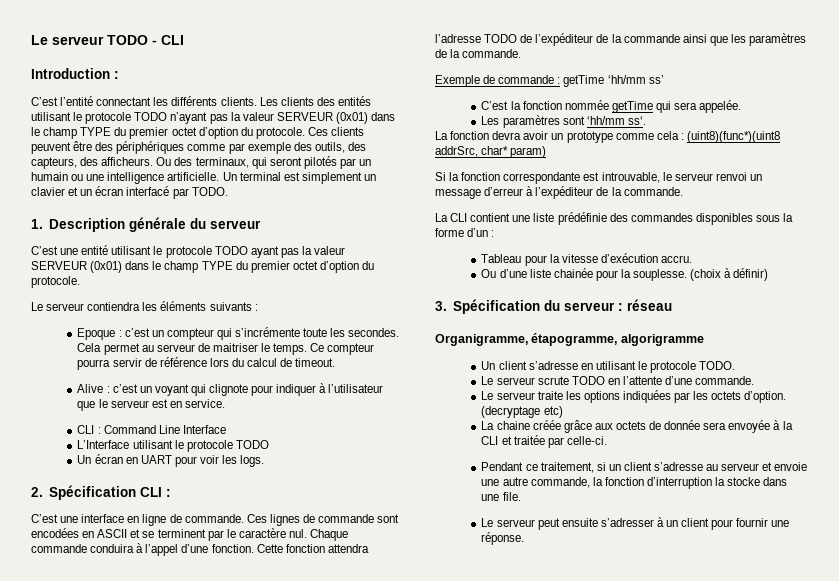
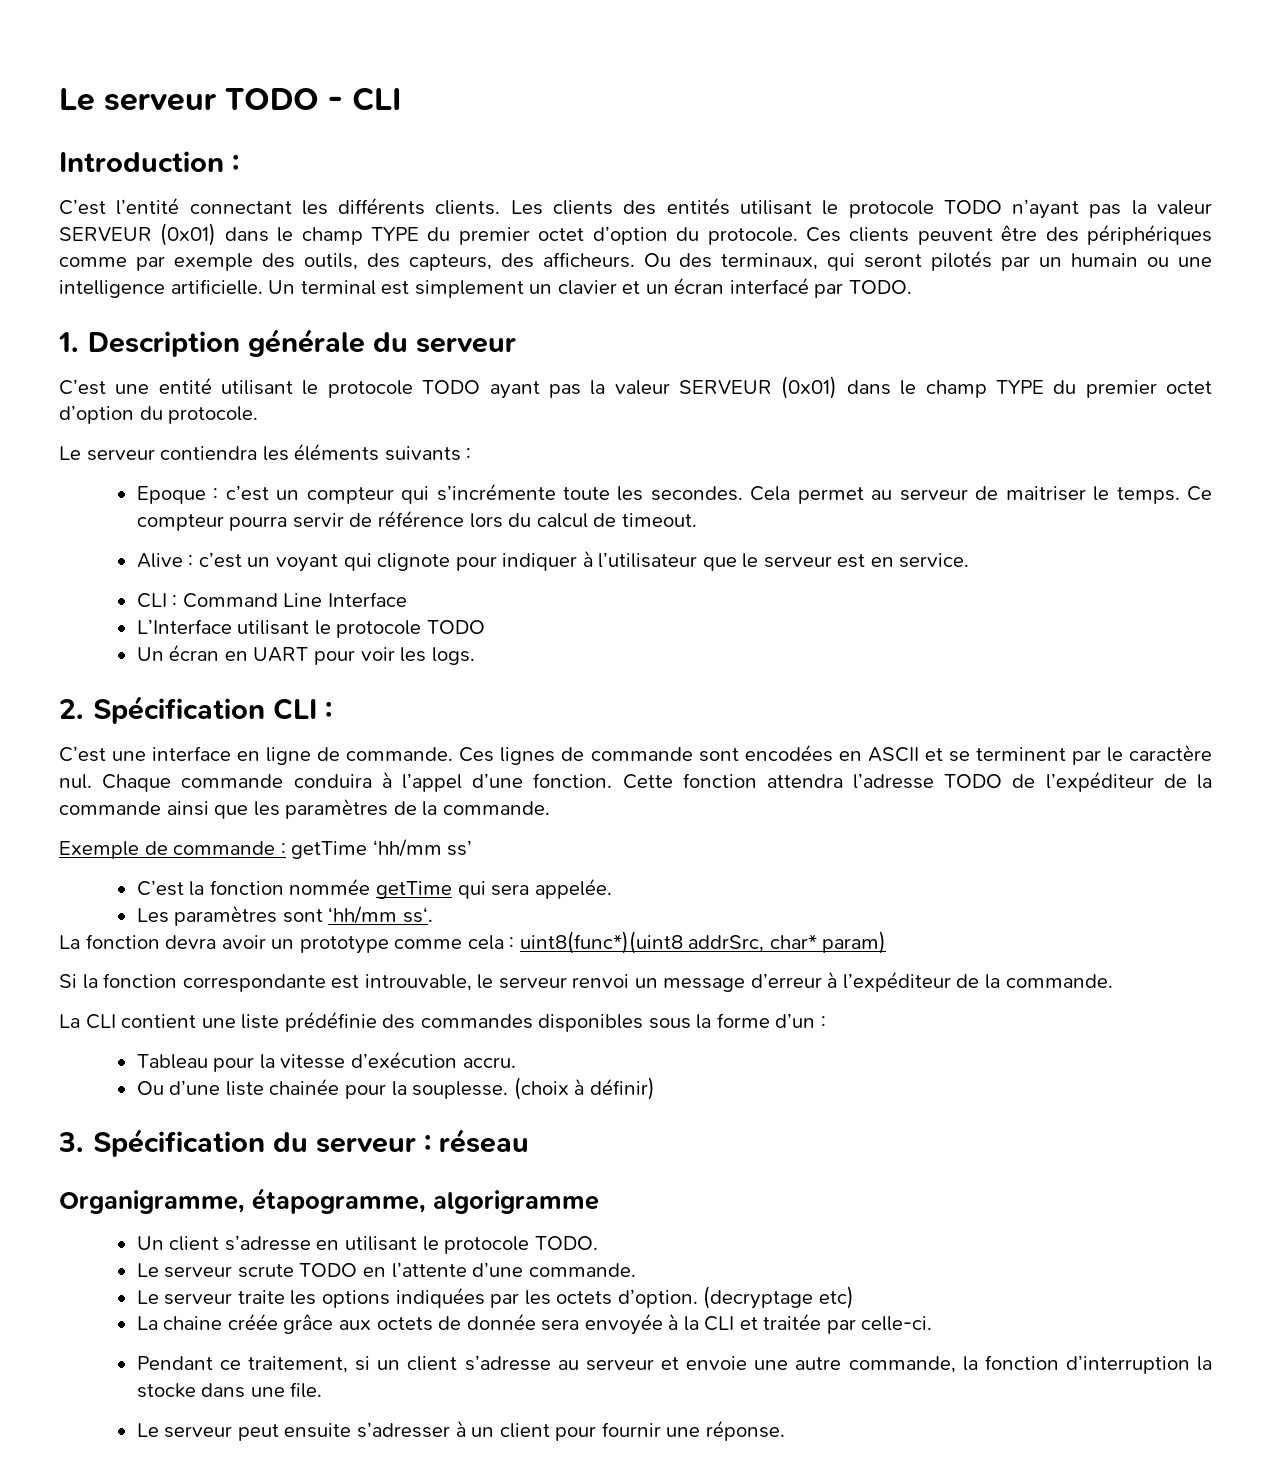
- La fonction devra avoir un prototype comme cela : (uint8)(func*)(uint8 addrSrc, char* param)
+ La fonction devra avoir un prototype comme cela : uint8(func*)(uint8 addrSrc, char* param)

